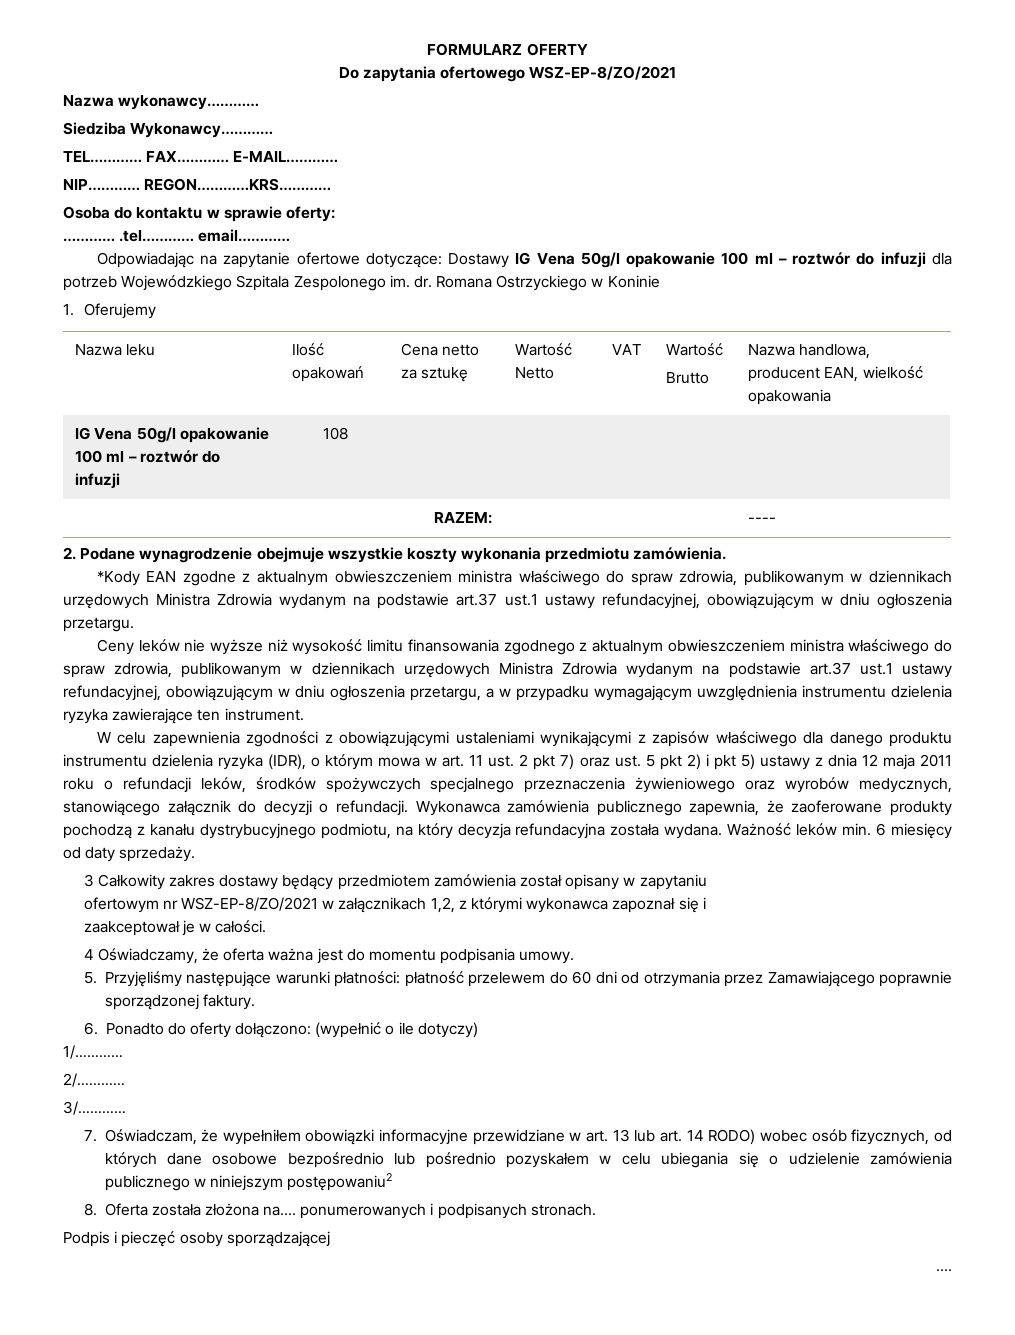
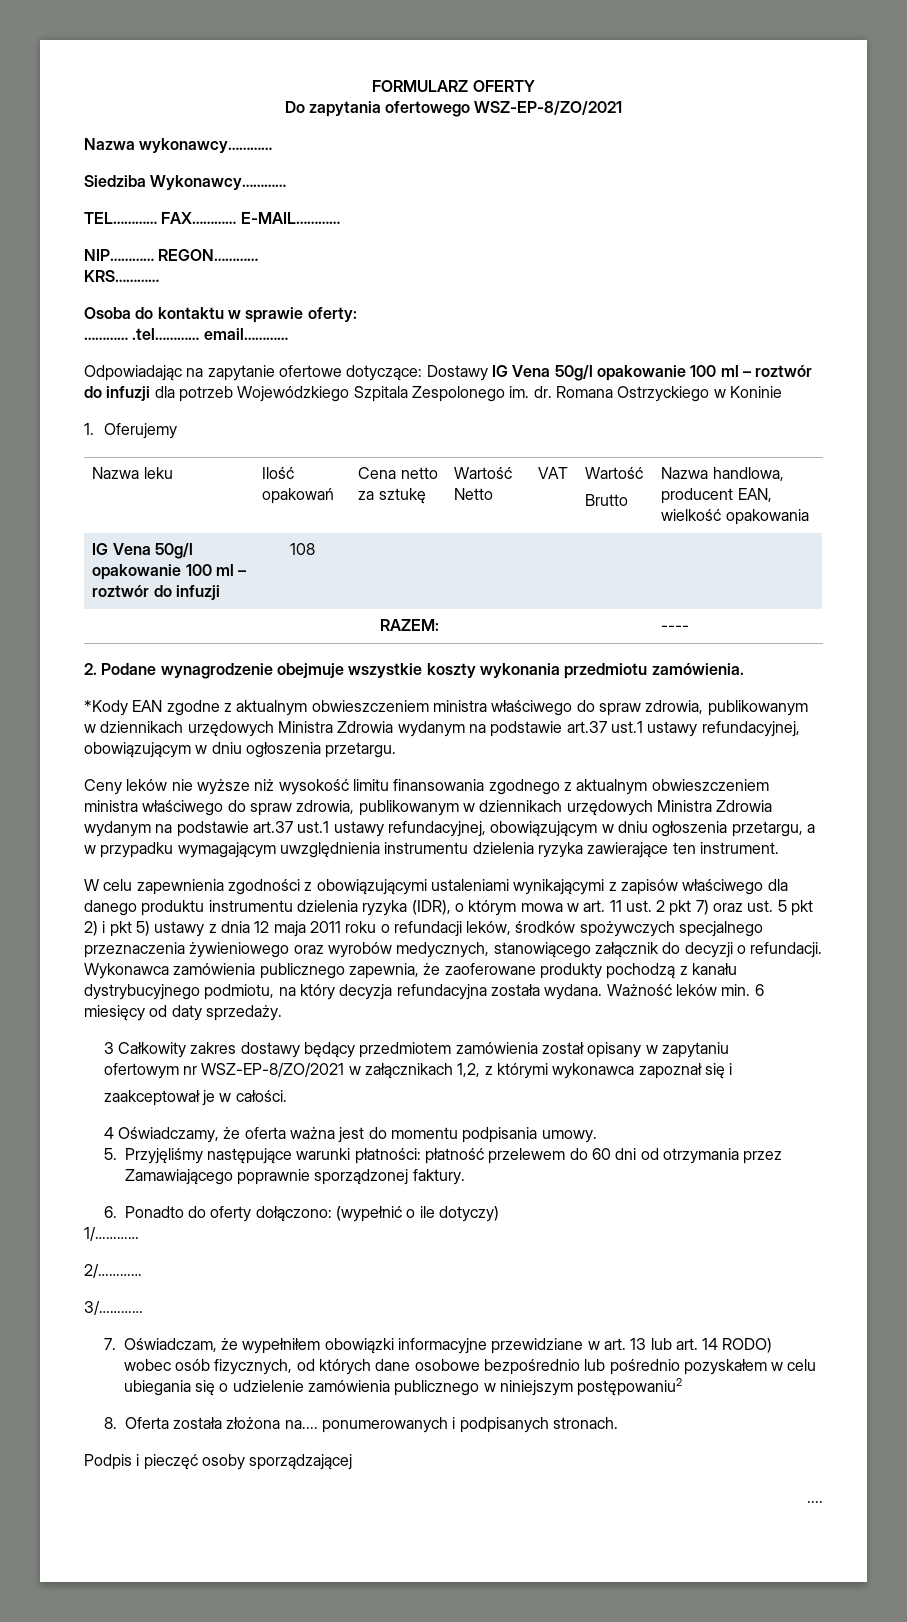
- REGON…………KRS…………
+ REGON…………
+ KRS…………

